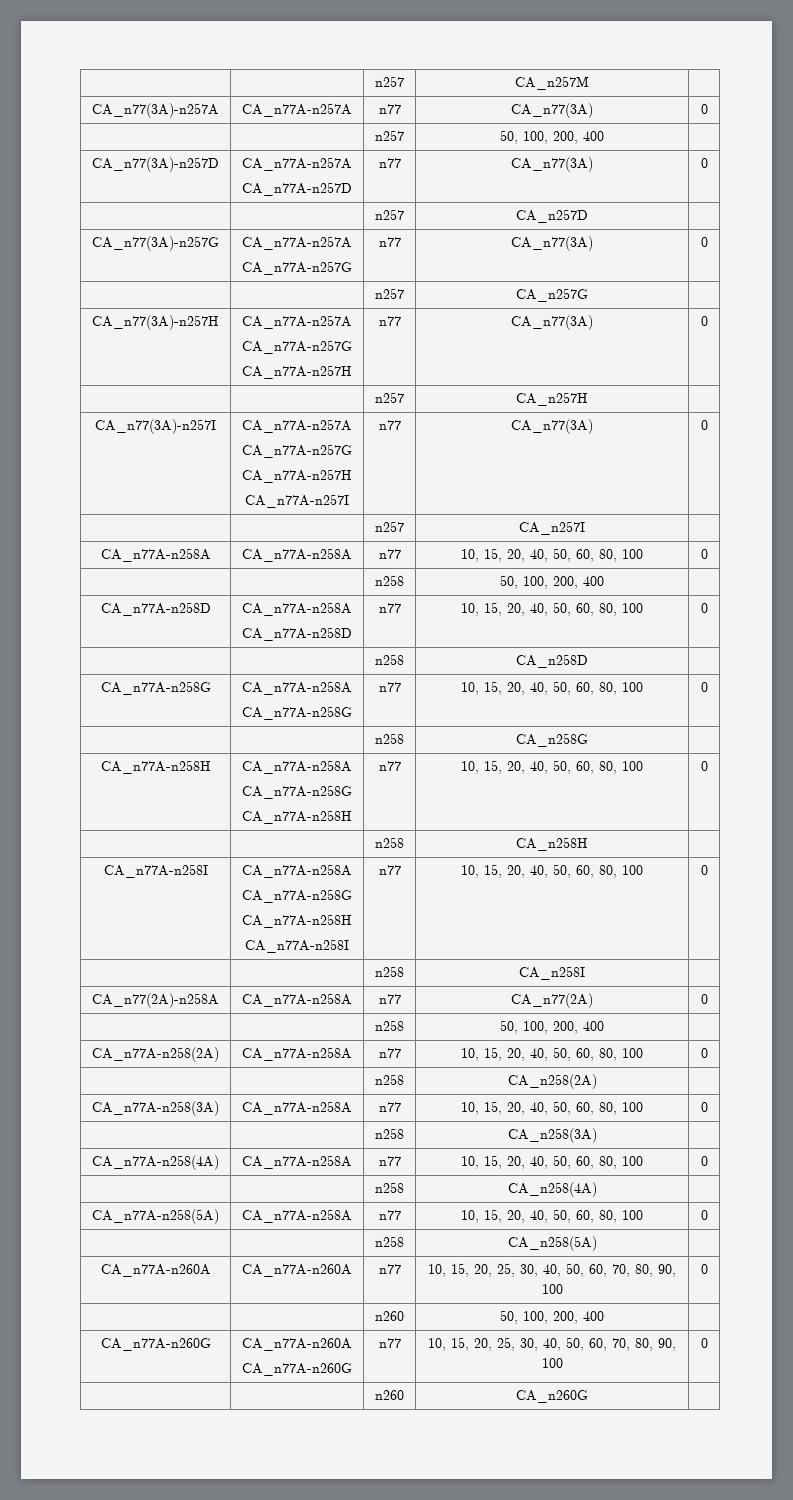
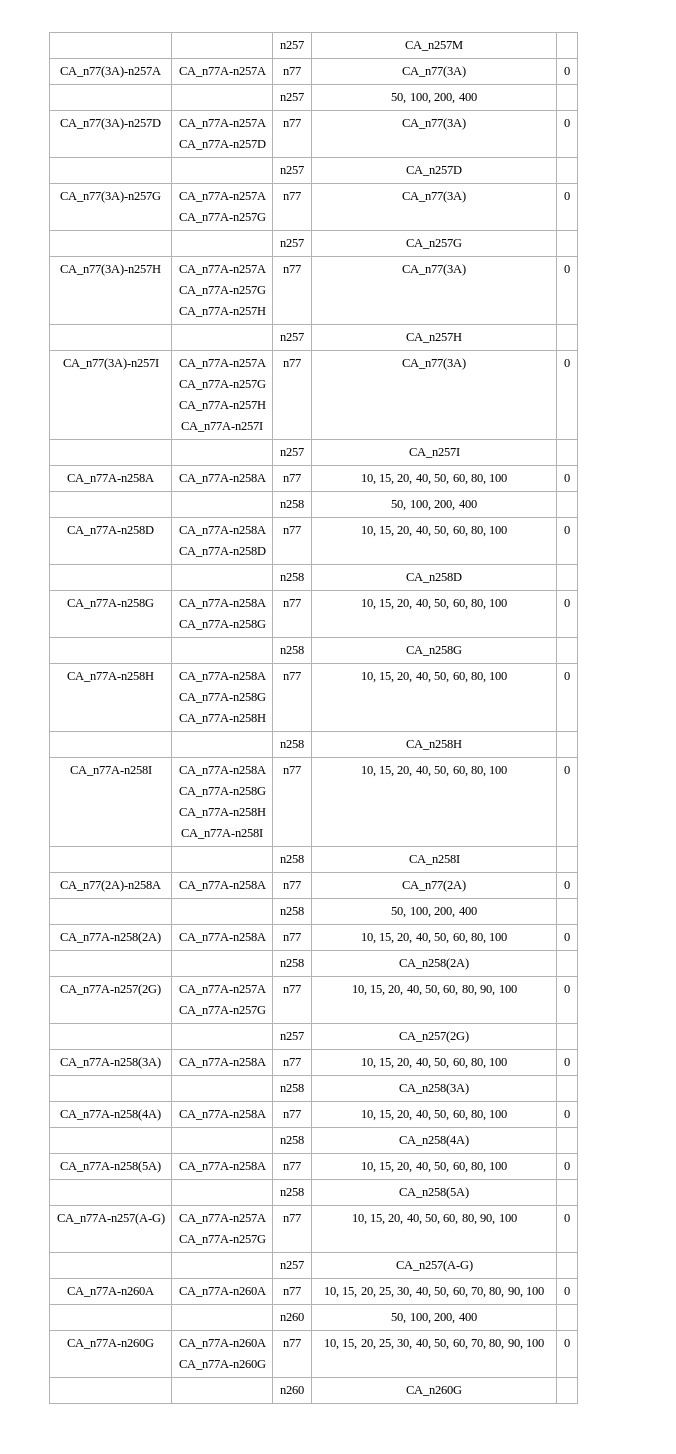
+ CA_n77A-n257(2G) | CA_n77A-n257A
+ CA_n77A-n257G | n77 | 10, 15, 20, 40, 50, 60, 80, 90, 100 | 0
+ | | n257 | CA_n257(2G) |
+ CA_n77A-n257(A-G) | CA_n77A-n257A
+ CA_n77A-n257G | n77 | 10, 15, 20, 40, 50, 60, 80, 90, 100 | 0
+ | | n257 | CA_n257(A-G) |

